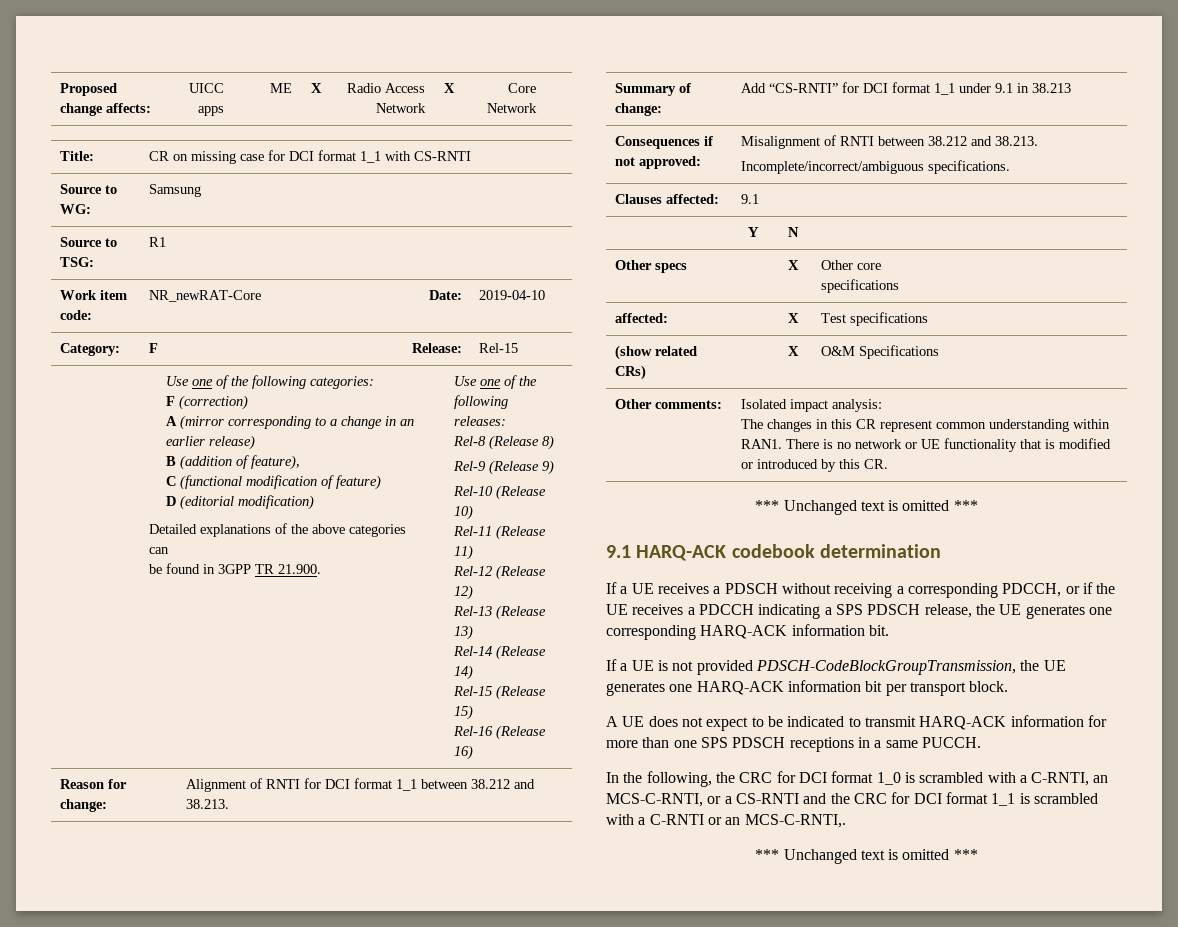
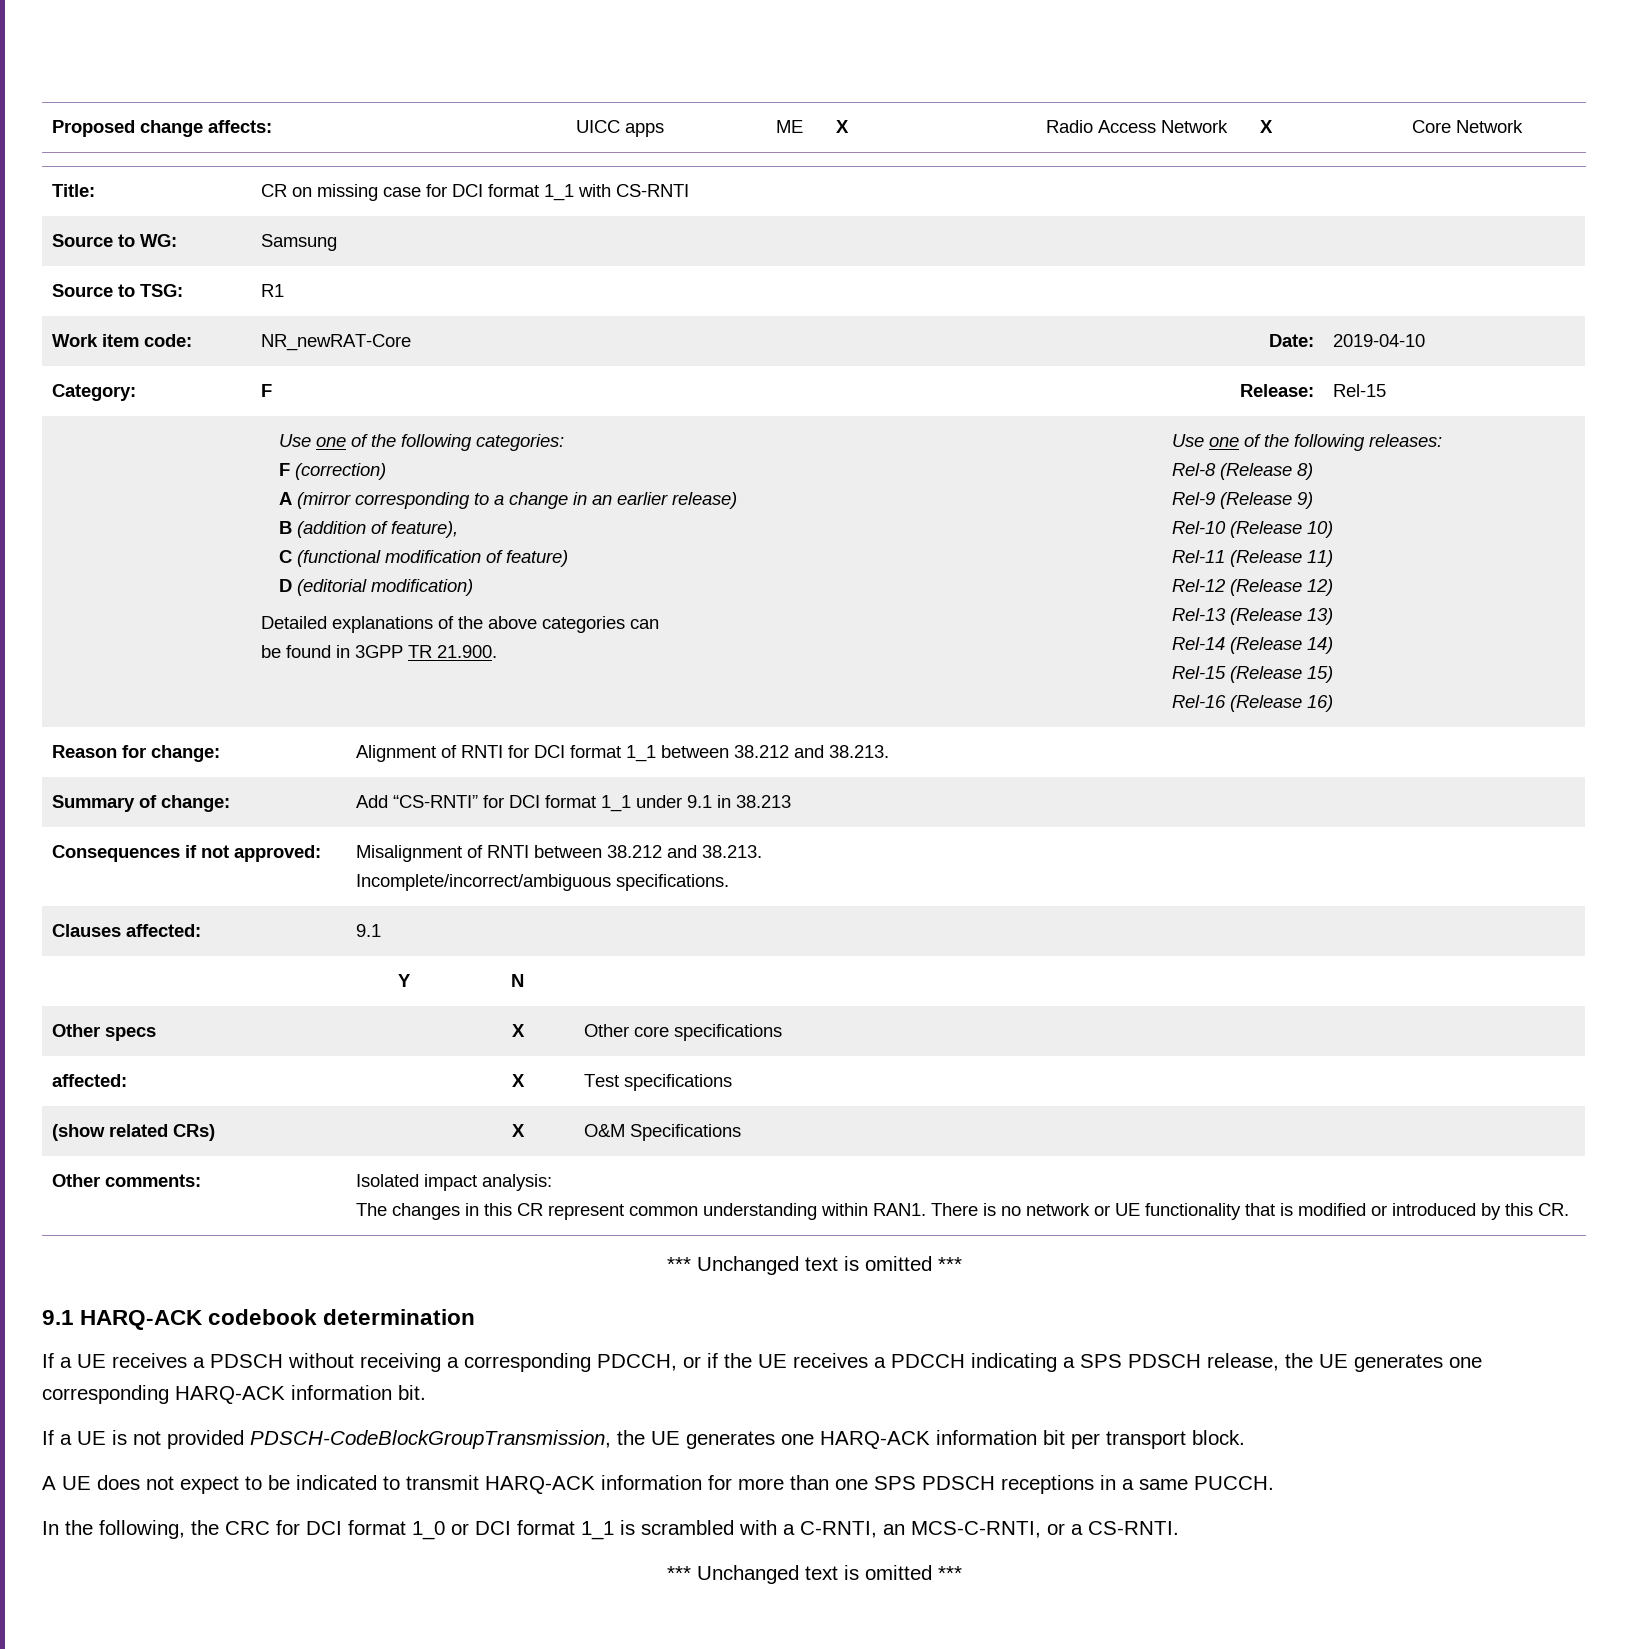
- In the following, the CRC for DCI format 1_0 is scrambled with a C-RNTI, an MCS-C-RNTI, or a CS-RNTI and the CRC for DCI format 1_1 is scrambled with a C-RNTI or an MCS-C-RNTI,.
+ In the following, the CRC for DCI format 1_0 or DCI format 1_1 is scrambled with a C-RNTI, an MCS-C-RNTI, or a CS-RNTI.

